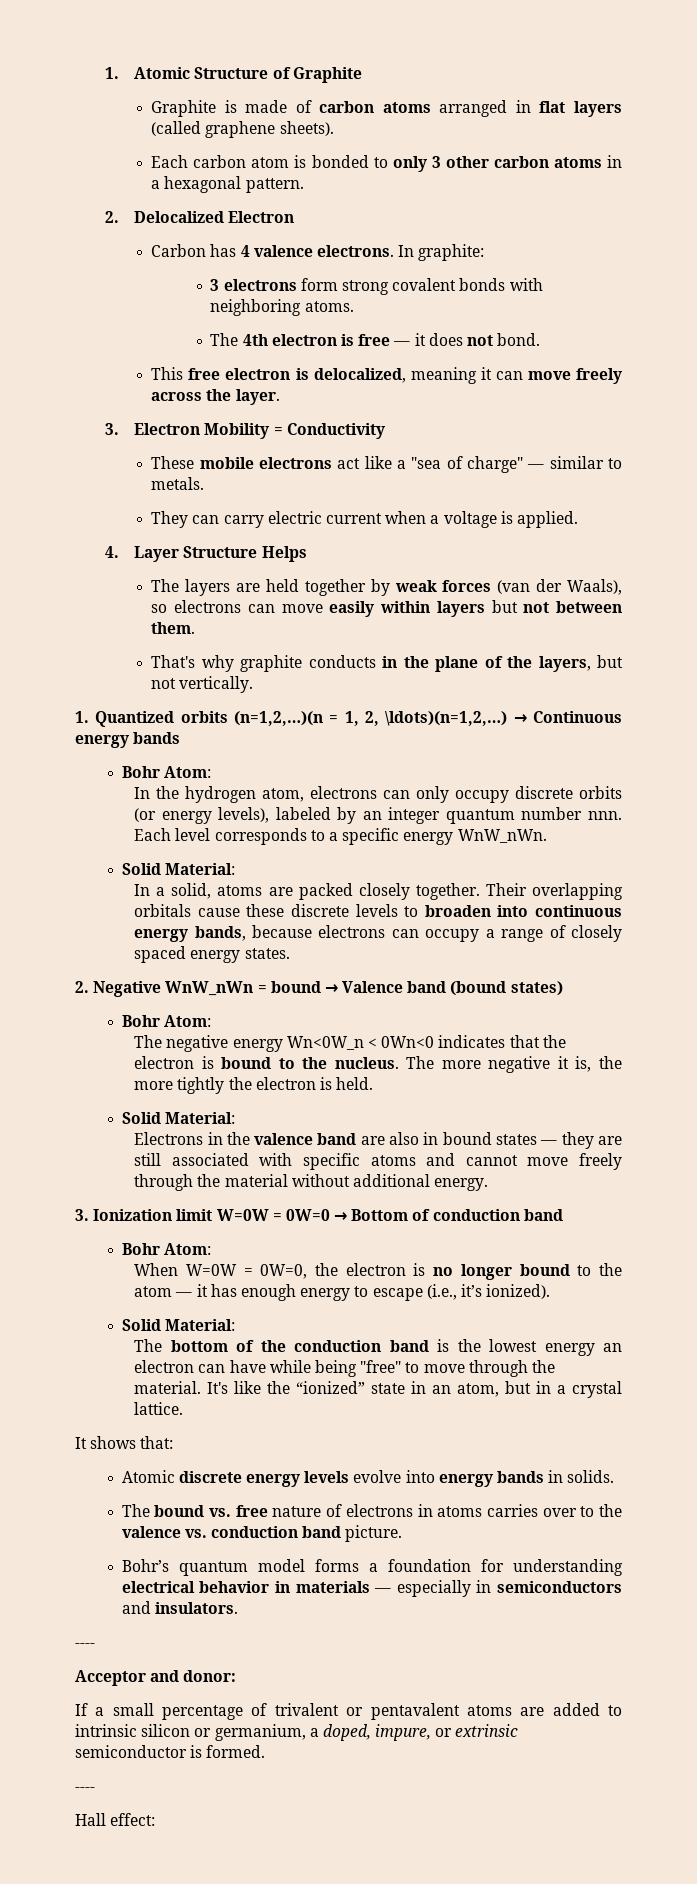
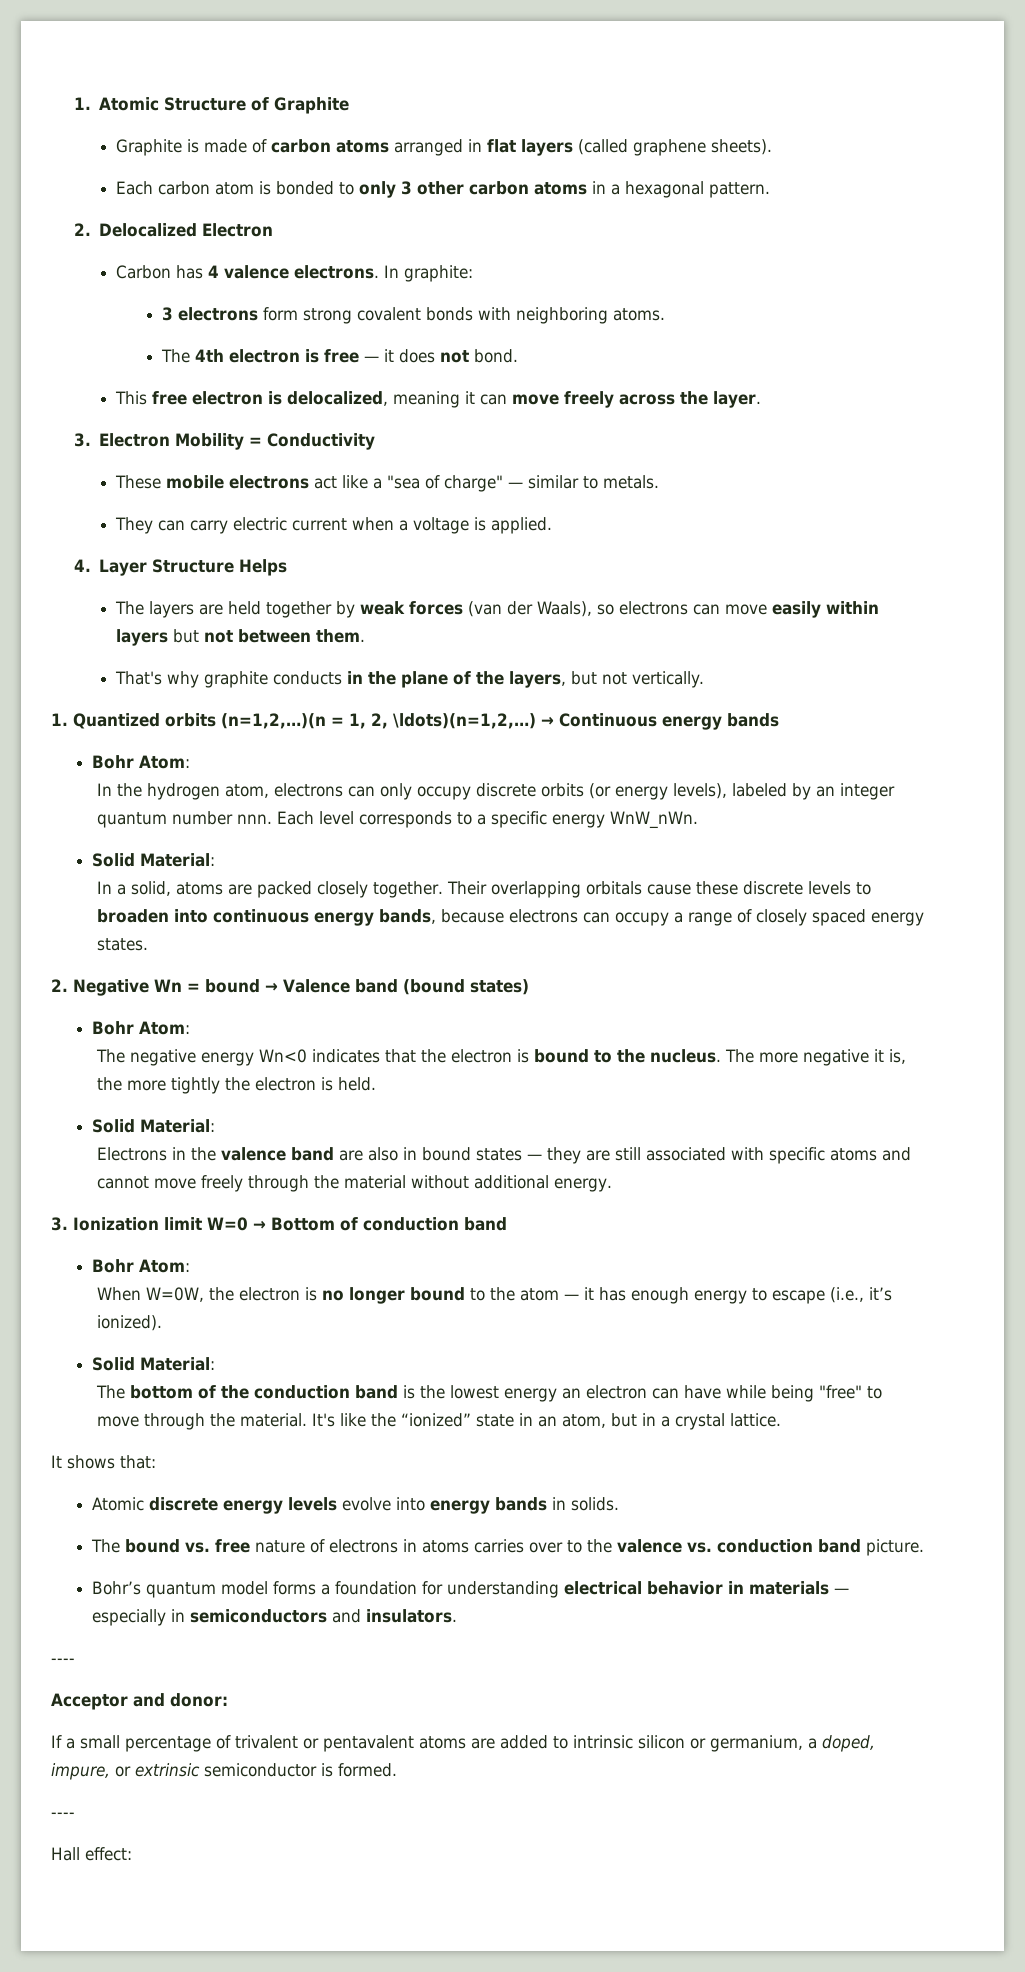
- 2. Negative WnW_nWn = bound → Valence band (bound states)
+ 2. Negative Wn = bound → Valence band (bound states)
- The negative energy Wn<0W_n < 0Wn<0 indicates that the electron is bound to the nucleus.
+ The negative energy Wn<0 indicates that the electron is bound to the nucleus.
- 3. Ionization limit W=0W = 0W=0 → Bottom of conduction band
+ 3. Ionization limit W=0 → Bottom of conduction band
- When W=0W = 0W=0, the electron is no longer bound to the atom — it has enough energy to escape (i.e., it’s ionized).
+ When W=0W, the electron is no longer bound to the atom — it has enough energy to escape (i.e., it’s ionized).

